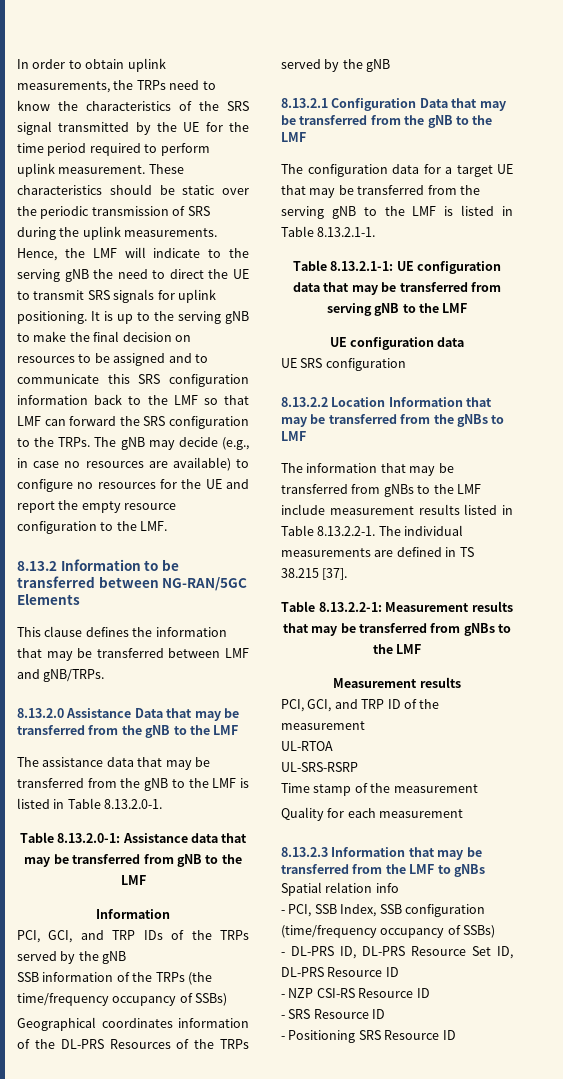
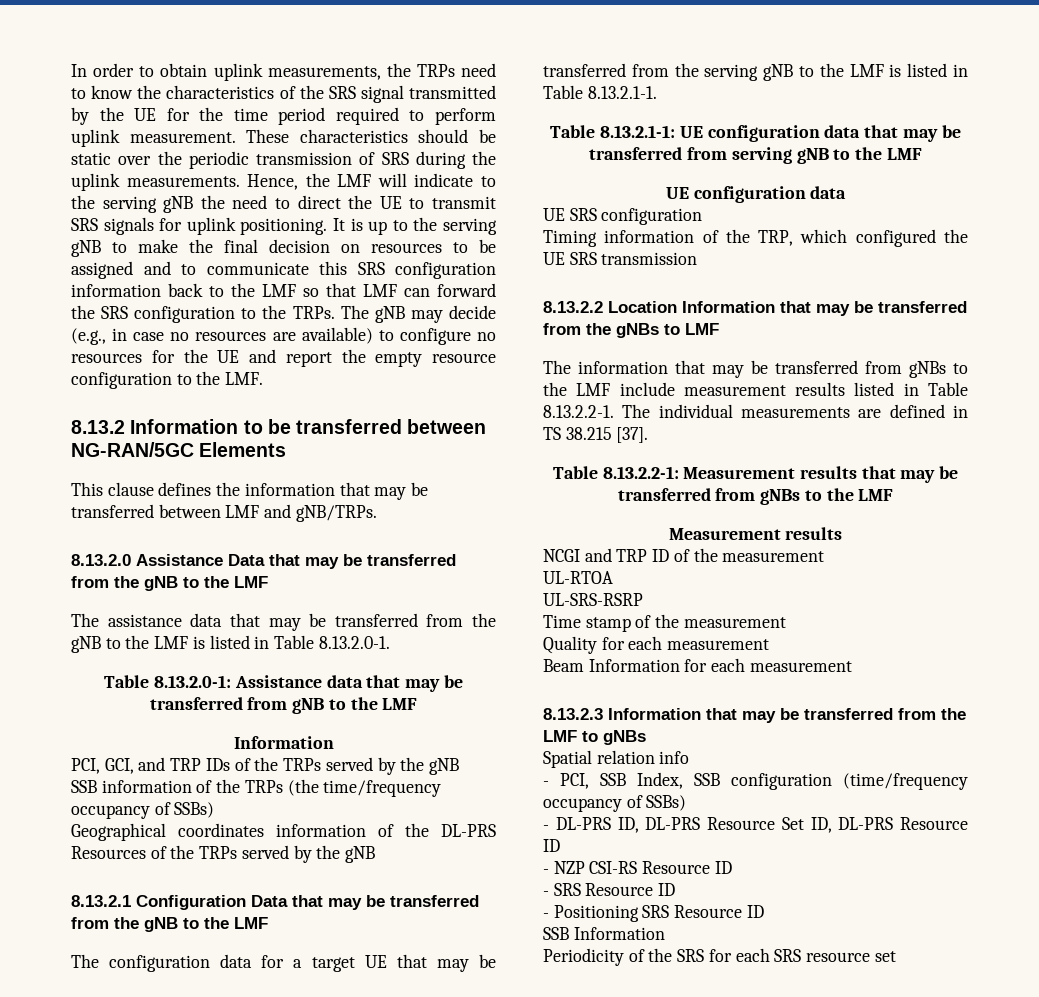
+ Timing information of the TRP, which configured the UE SRS transmission
- PCI, GCI, and TRP ID of the measurement
+ NCGI and TRP ID of the measurement
+ Beam Information for each measurement
+ SSB Information
+ Periodicity of the SRS for each SRS resource set

